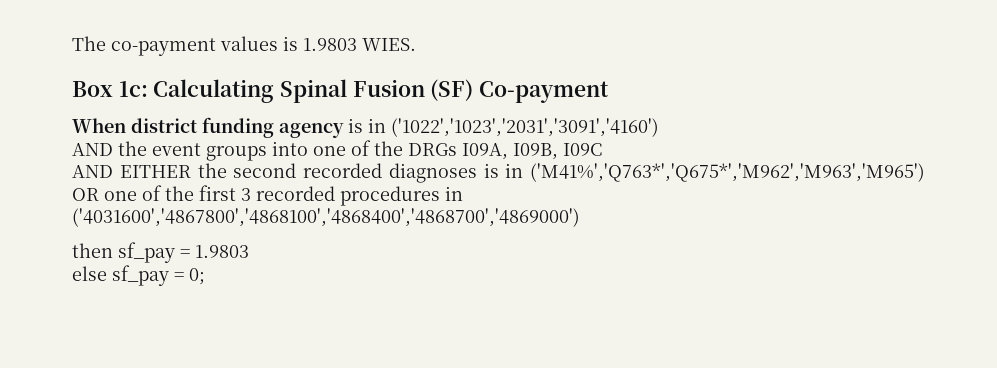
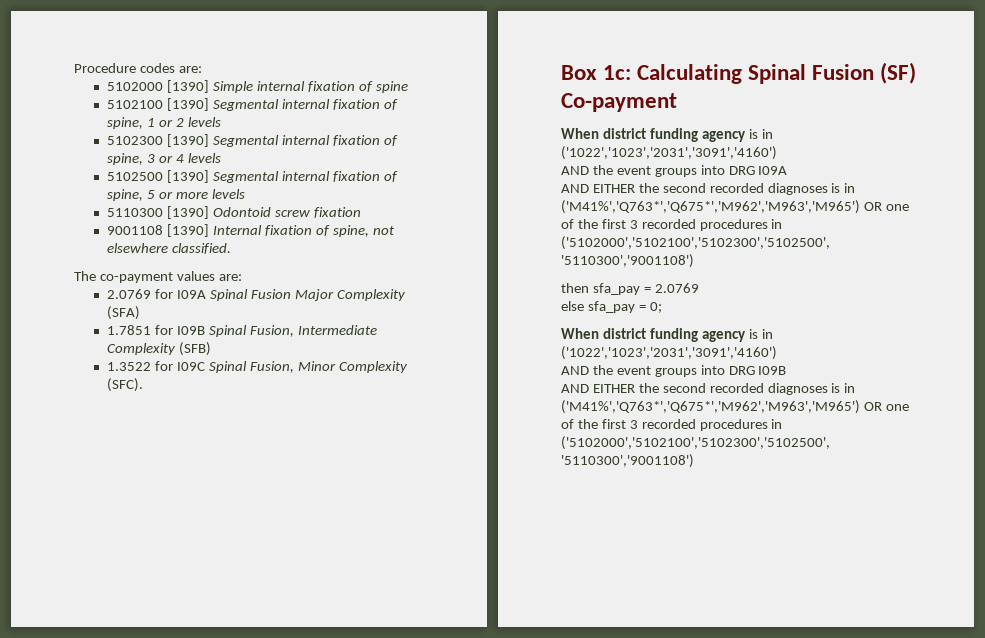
- The co-payment values is 1.9803 WIES.
+ Procedure codes are:
+ 5102000 [1390] Simple internal fixation of spine
+ 5102100 [1390] Segmental internal fixation of spine, 1 or 2 levels
+ 5102300 [1390] Segmental internal fixation of spine, 3 or 4 levels
+ 5102500 [1390] Segmental internal fixation of spine, 5 or more levels
+ 5110300 [1390] Odontoid screw fixation
+ 9001108 [1390] Internal fixation of spine, not elsewhere classified.
+ The co-payment values are:
+ 2.0769 for I09A Spinal Fusion Major Complexity (SFA)
+ 1.7851 for I09B Spinal Fusion, Intermediate Complexity (SFB)
+ 1.3522 for I09C Spinal Fusion, Minor Complexity (SFC).
- AND the event groups into one of the DRGs I09A, I09B, I09C
- AND EITHER the second recorded diagnoses is in ('M41%','Q763*','Q675*','M962','M963','M965') OR one of the first 3 recorded procedures in ('4031600','4867800','4868100','4868400','4868700','4869000')
+ AND the event groups into DRG I09A
+ AND EITHER the second recorded diagnoses is in ('M41%','Q763*','Q675*','M962','M963','M965') OR one of the first 3 recorded procedures in ('5102000','5102100','5102300','5102500', '5110300','9001108')
- then sf_pay = 1.9803
+ then sfa_pay = 2.0769
- else sf_pay = 0;
+ else sfa_pay = 0;
+ When district funding agency is in ('1022','1023','2031','3091','4160')
+ AND the event groups into DRG I09B
+ AND EITHER the second recorded diagnoses is in ('M41%','Q763*','Q675*','M962','M963','M965') OR one of the first 3 recorded procedures in ('5102000','5102100','5102300','5102500', '5110300','9001108')

